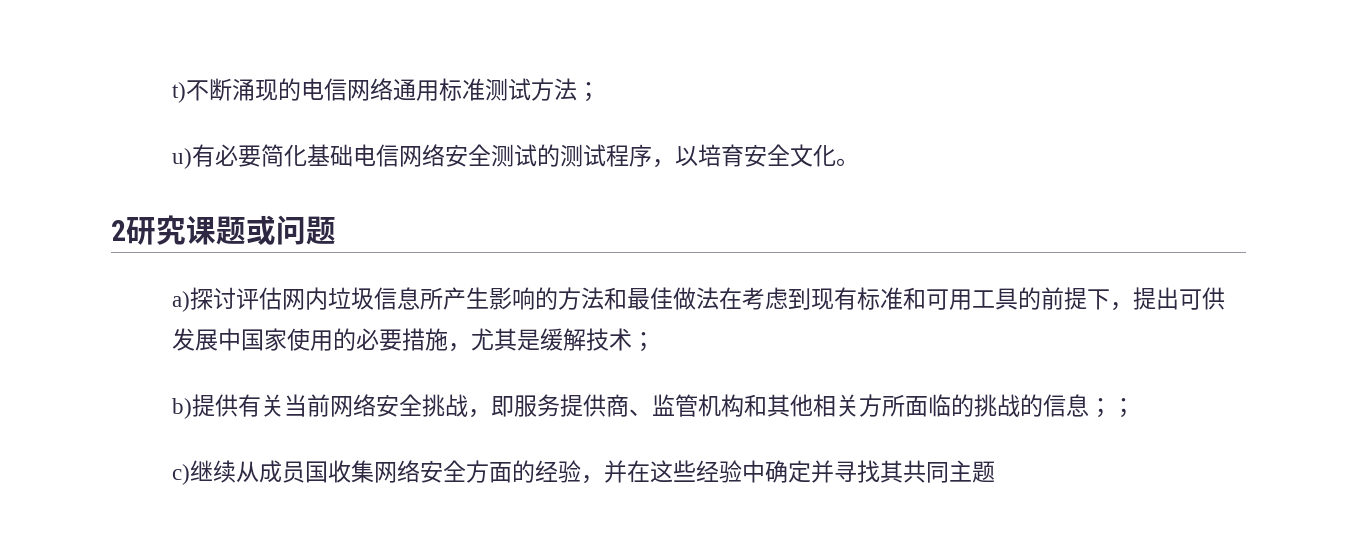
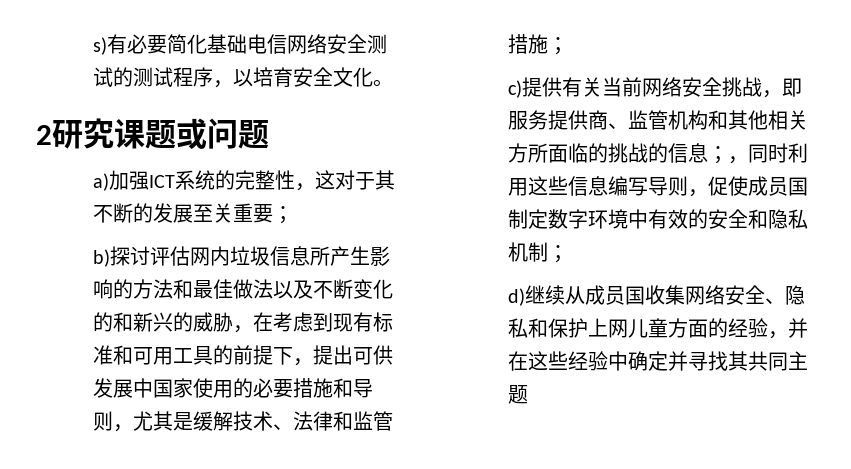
- t)不断涌现的电信网络通用标准测试方法；
- u)有必要简化基础电信网络安全测试的测试程序，以培育安全文化。
+ s)有必要简化基础电信网络安全测试的测试程序，以培育安全文化。
- a)探讨评估网内垃圾信息所产生影响的方法和最佳做法在考虑到现有标准和可用工具的前提下，提出可供发展中国家使用的必要措施，尤其是缓解技术；
- b)提供有关当前网络安全挑战，即服务提供商、监管机构和其他相关方所面临的挑战的信息；；
- c)继续从成员国收集网络安全方面的经验，并在这些经验中确定并寻找其共同主题
+ a)加强ICT系统的完整性，这对于其不断的发展至关重要；
+ b)探讨评估网内垃圾信息所产生影响的方法和最佳做法以及不断变化的和新兴的威胁，在考虑到现有标准和可用工具的前提下，提出可供发展中国家使用的必要措施和导则，尤其是缓解技术、法律和监管措施；
+ c)提供有关当前网络安全挑战，即服务提供商、监管机构和其他相关方所面临的挑战的信息；，同时利用这些信息编写导则，促使成员国制定数字环境中有效的安全和隐私机制；
+ d)继续从成员国收集网络安全、隐私和保护上网儿童方面的经验，并在这些经验中确定并寻找其共同主题

